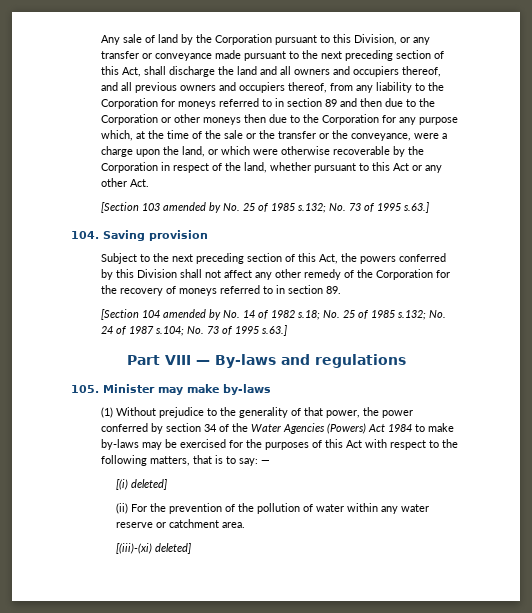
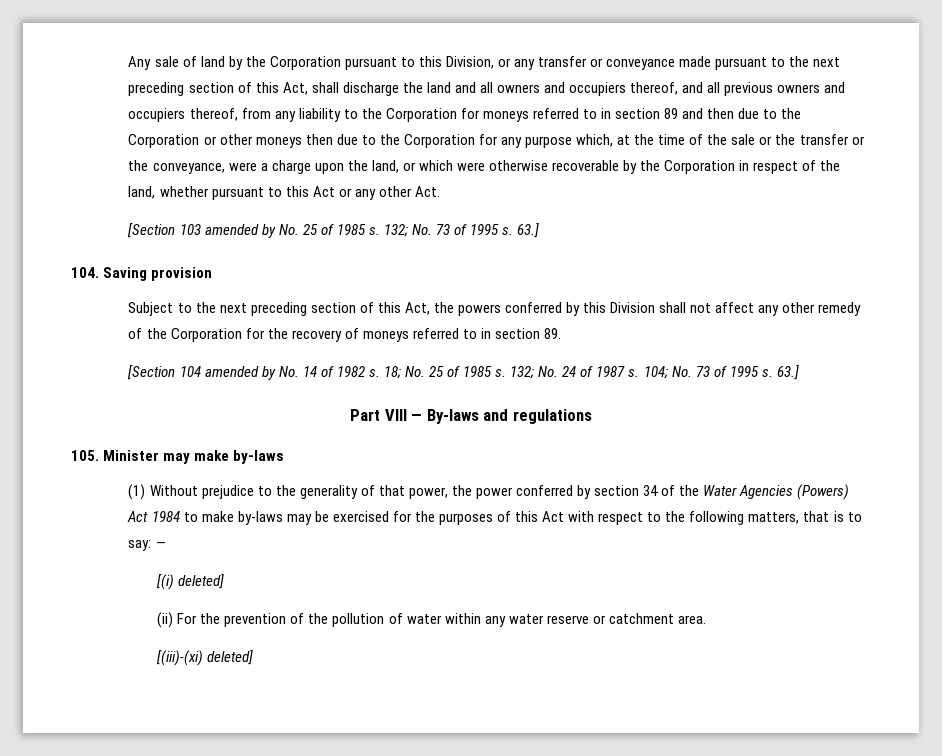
- [Section 103 amended by No. 25 of 1985 s.132; No. 73 of 1995 s.63.]
+ [Section 103 amended by No. 25 of 1985 s. 132; No. 73 of 1995 s. 63.]
- [Section 104 amended by No. 14 of 1982 s.18; No. 25 of 1985 s.132; No. 24 of 1987 s.104; No. 73 of 1995 s.63.]
+ [Section 104 amended by No. 14 of 1982 s. 18; No. 25 of 1985 s. 132; No. 24 of 1987 s. 104; No. 73 of 1995 s. 63.]

